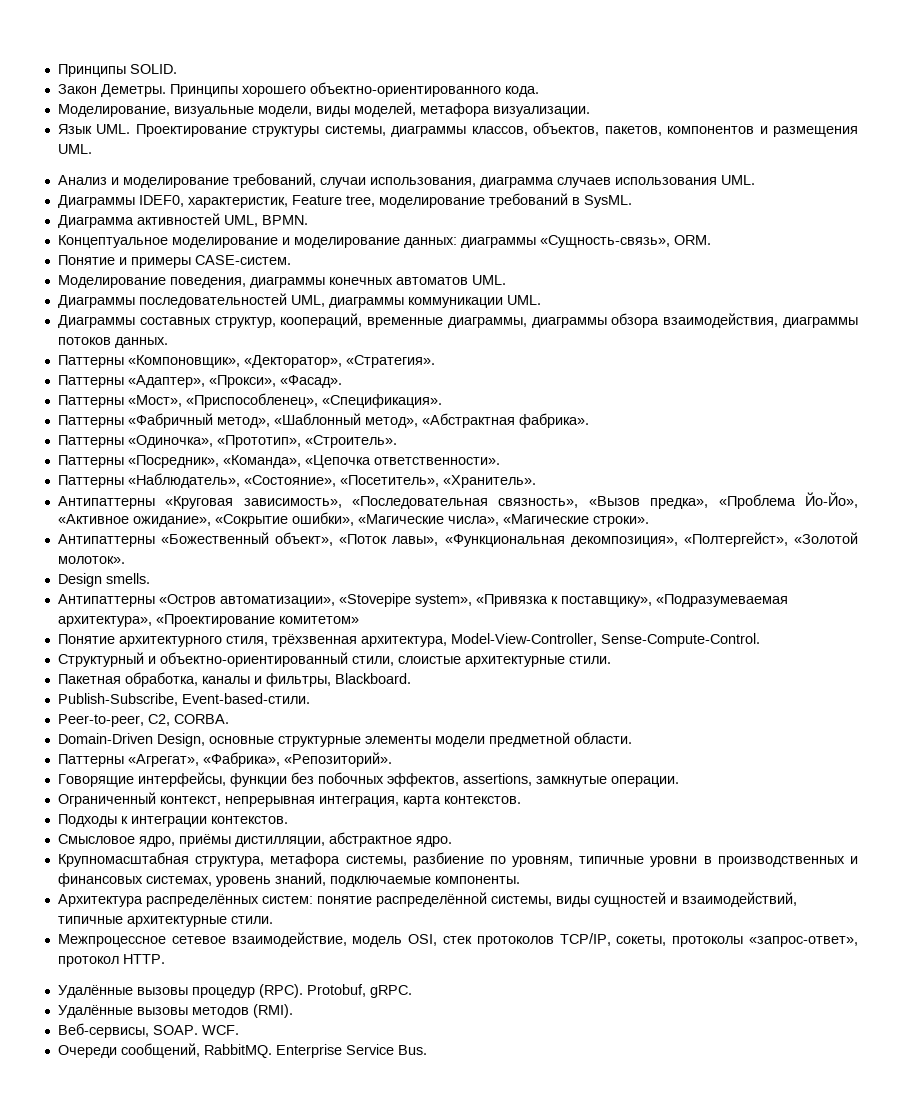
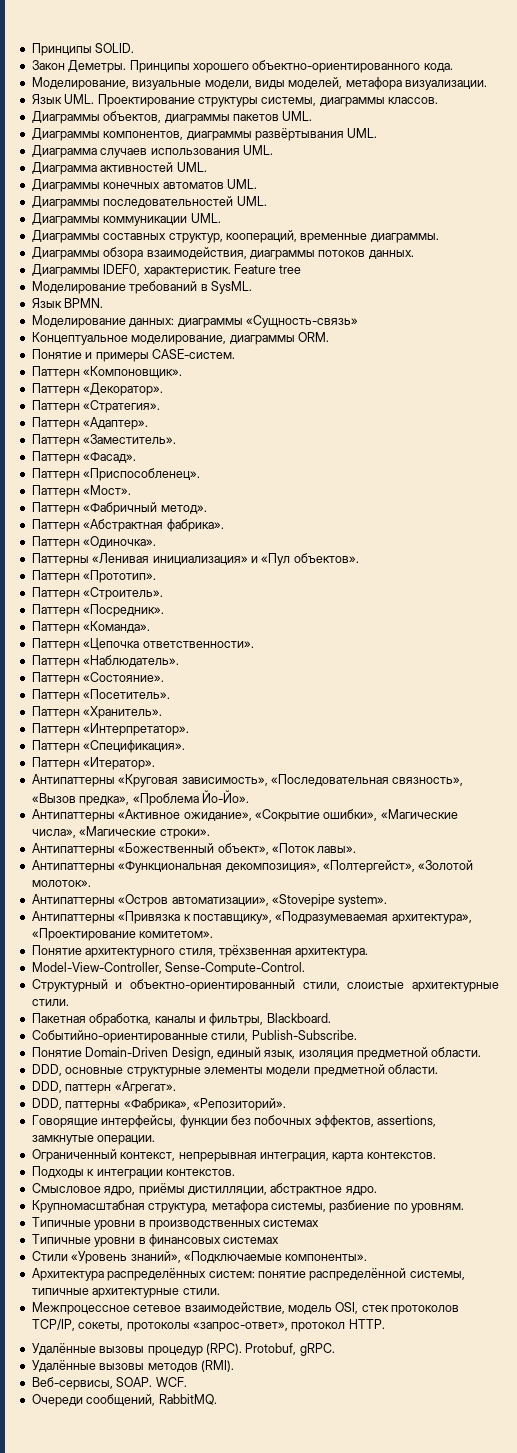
- Язык UML. Проектирование структуры системы, диаграммы классов, объектов, пакетов, компонентов и размещения UML.
- Анализ и моделирование требований, случаи использования, диаграмма случаев использования UML.
- Диаграммы IDEF0, характеристик, Feature tree, моделирование требований в SysML.
- Диаграмма активностей UML, BPMN.
- Концептуальное моделирование и моделирование данных: диаграммы «Сущность-связь», ORM.
- Понятие и примеры CASE-систем.
- Моделирование поведения, диаграммы конечных автоматов UML.
+ Язык UML. Проектирование структуры системы, диаграммы классов.
+ Диаграммы объектов, диаграммы пакетов UML.
+ Диаграммы компонентов, диаграммы развёртывания UML.
+ Диаграмма случаев использования UML.
+ Диаграмма активностей UML.
+ Диаграммы конечных автоматов UML.
- Диаграммы последовательностей UML, диаграммы коммуникации UML.
+ Диаграммы последовательностей UML.
+ Диаграммы коммуникации UML.
- Диаграммы составных структур, коопераций, временные диаграммы, диаграммы обзора взаимодействия, диаграммы потоков данных.
+ Диаграммы составных структур, коопераций, временные диаграммы.
+ Диаграммы обзора взаимодействия, диаграммы потоков данных.
- Паттерны «Компоновщик», «Декторатор», «Стратегия».
- Паттерны «Адаптер», «Прокси», «Фасад».
- Паттерны «Мост», «Приспособленец», «Спецификация».
- Паттерны «Фабричный метод», «Шаблонный метод», «Абстрактная фабрика».
+ Диаграммы IDEF0, характеристик. Feature tree
+ Моделирование требований в SysML.
+ Язык BPMN.
+ Моделирование данных: диаграммы «Сущность-связь»
+ Концептуальное моделирование, диаграммы ORM.
+ Понятие и примеры CASE-систем.
+ Паттерн «Компоновщик».
+ Паттерн «Декоратор».
+ Паттерн «Стратегия».
+ Паттерн «Адаптер».
+ Паттерн «Заместитель».
+ Паттерн «Фасад».
+ Паттерн «Приспособленец».
+ Паттерн «Мост».
+ Паттерн «Фабричный метод».
+ Паттерн «Абстрактная фабрика».
- Паттерны «Одиночка», «Прототип», «Строитель».
- Паттерны «Посредник», «Команда», «Цепочка ответственности».
- Паттерны «Наблюдатель», «Состояние», «Посетитель», «Хранитель».
+ Паттерн «Одиночка».
+ Паттерны «Ленивая инициализация» и «Пул объектов».
+ Паттерн «Прототип».
+ Паттерн «Строитель».
+ Паттерн «Посредник».
+ Паттерн «Команда».
+ Паттерн «Цепочка ответственности».
+ Паттерн «Наблюдатель».
+ Паттерн «Состояние».
+ Паттерн «Посетитель».
+ Паттерн «Хранитель».
+ Паттерн «Интерпретатор».
+ Паттерн «Спецификация».
+ Паттерн «Итератор».
- Антипаттерны «Круговая зависимость», «Последовательная связность», «Вызов предка», «Проблема Йо-Йо», «Активное ожидание», «Сокрытие ошибки», «Магические числа», «Магические строки».
+ Антипаттерны «Круговая зависимость», «Последовательная связность», «Вызов предка», «Проблема Йо-Йо».
+ Антипаттерны «Активное ожидание», «Сокрытие ошибки», «Магические числа», «Магические строки».
- Антипаттерны «Божественный объект», «Поток лавы», «Функциональная декомпозиция», «Полтергейст», «Золотой молоток».
+ Антипаттерны «Божественный объект», «Поток лавы».
+ Антипаттерны «Функциональная декомпозиция», «Полтергейст», «Золотой молоток».
- Design smells.
- Антипаттерны «Остров автоматизации», «Stovepipe system», «Привязка к поставщику», «Подразумеваемая архитектура», «Проектирование комитетом»
+ Антипаттерны «Остров автоматизации», «Stovepipe system».
+ Антипаттерны «Привязка к поставщику», «Подразумеваемая архитектура», «Проектирование комитетом».
- Понятие архитектурного стиля, трёхзвенная архитектура, Model-View-Controller, Sense-Compute-Control.
+ Понятие архитектурного стиля, трёхзвенная архитектура.
+ Model-View-Controller, Sense-Compute-Control.
- Publish-Subscribe, Event-based-стили.
- Peer-to-peer, C2, CORBA.
- Domain-Driven Design, основные структурные элементы модели предметной области.
+ Событийно-ориентированные стили, Publish-Subscribe.
+ Понятие Domain-Driven Design, единый язык, изоляция предметной области.
+ DDD, основные структурные элементы модели предметной области.
- Паттерны «Агрегат», «Фабрика», «Репозиторий».
+ DDD, паттерн «Агрегат».
+ DDD, паттерны «Фабрика», «Репозиторий».
- Крупномасштабная структура, метафора системы, разбиение по уровням, типичные уровни в производственных и финансовых системах, уровень знаний, подключаемые компоненты.
+ Крупномасштабная структура, метафора системы, разбиение по уровням.
+ Типичные уровни в производственных системах
+ Типичные уровни в финансовых системах
+ Стили «Уровень знаний», «Подключаемые компоненты».
- Архитектура распределённых систем: понятие распределённой системы, виды сущностей и взаимодействий, типичные архитектурные стили.
+ Архитектура распределённых систем: понятие распределённой системы, типичные архитектурные стили.
- Enterprise Service Bus.

